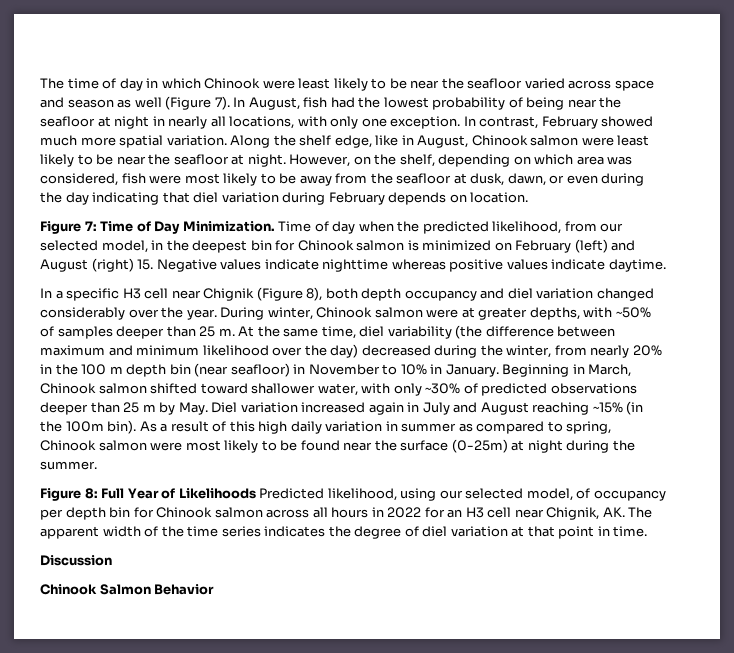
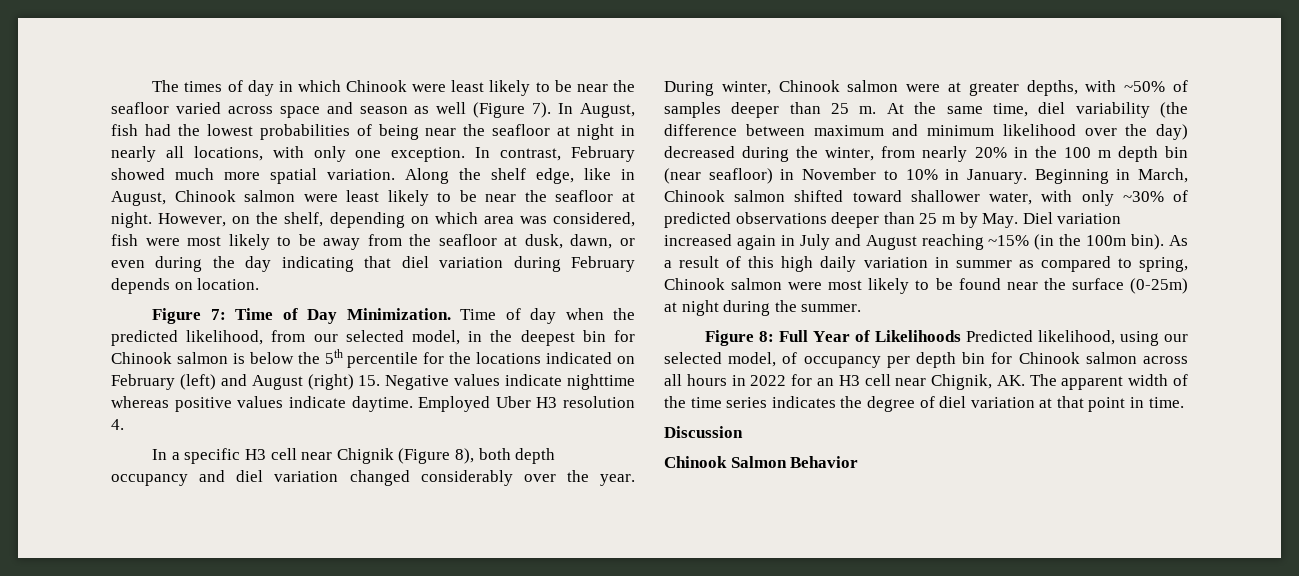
- The time of day in which Chinook were least likely to be near the seafloor varied across space and season as well (Figure 7).
+ The times of day in which Chinook were least likely to be near the seafloor varied across space and season as well (Figure 7).
- In August, fish had the lowest probability of being near the seafloor at night in nearly all locations, with only one exception.
+ In August, fish had the lowest probabilities of being near the seafloor at night in nearly all locations, with only one exception.
- Time of day when the predicted likelihood, from our selected model, in the deepest bin for Chinook salmon is minimized on February (left) and August (right) 15. Negative values indicate nighttime whereas positive values indicate daytime.
+ Time of day when the predicted likelihood, from our selected model, in the deepest bin for Chinook salmon is below the 5th percentile for the locations indicated on February (left) and August (right) 15. Negative values indicate nighttime whereas positive values indicate daytime. Employed Uber H3 resolution 4.

